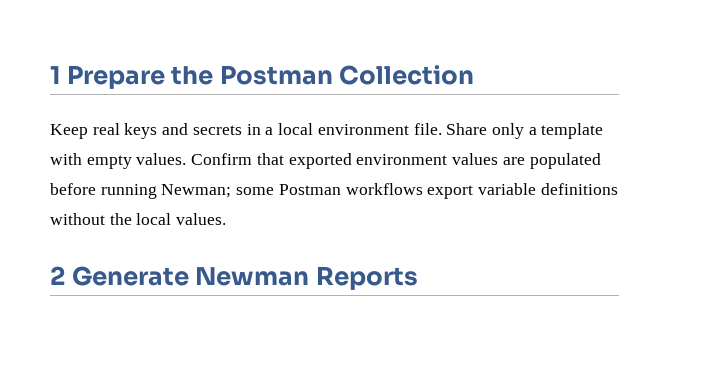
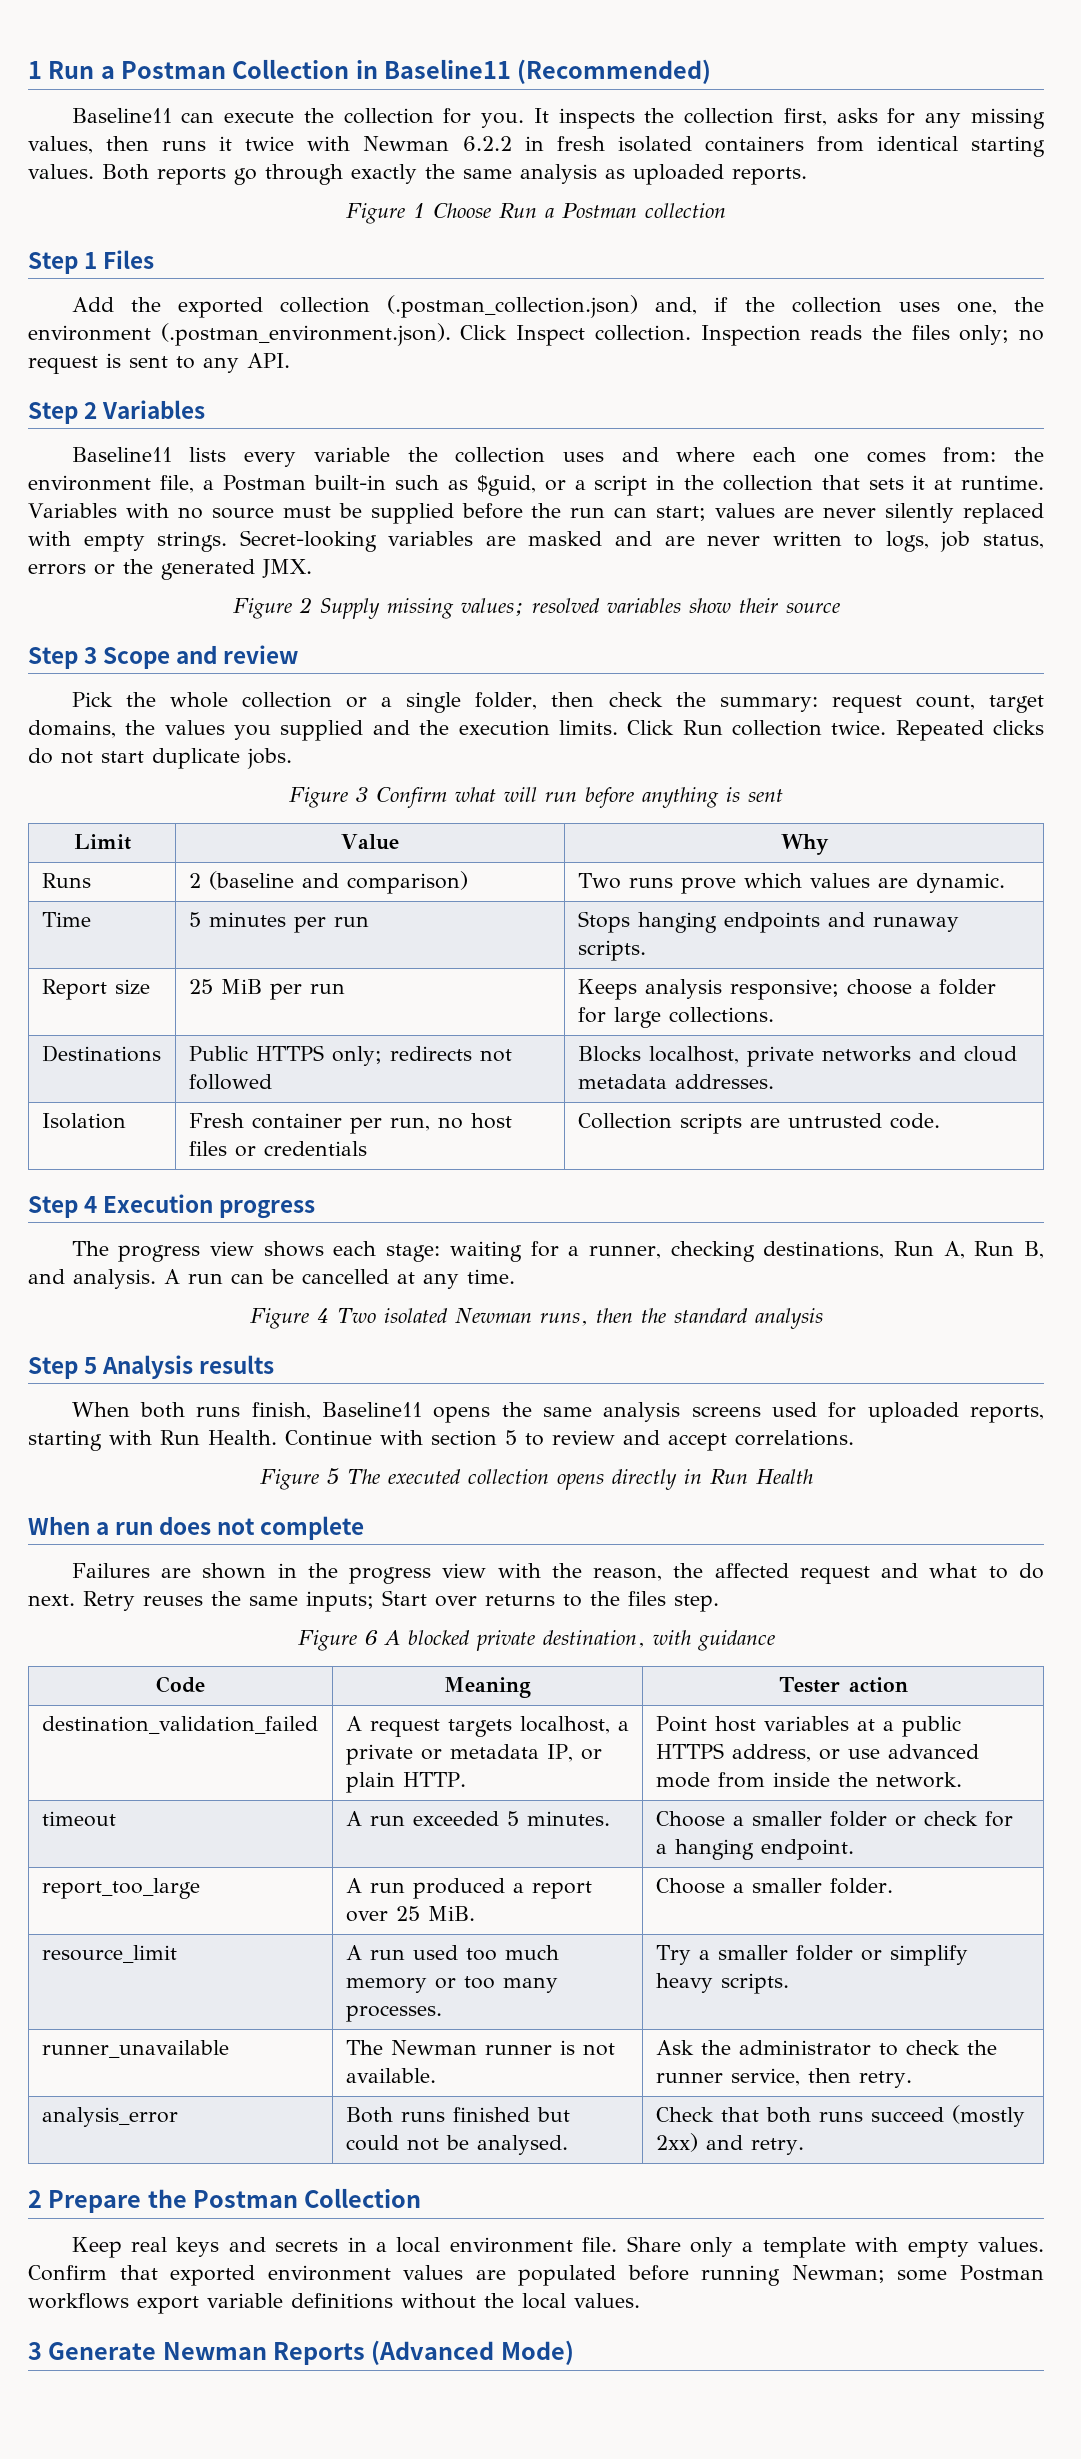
- 1 Prepare the Postman Collection
+ 1 Run a Postman Collection in Baseline11 (Recommended)
+ Baseline11 can execute the collection for you. It inspects the collection first, asks for any missing values, then runs it twice with Newman 6.2.2 in fresh isolated containers from identical starting values. Both reports go through exactly the same analysis as uploaded reports.
+ Figure 1 Choose Run a Postman collection
+ Step 1 Files
+ Add the exported collection (.postman_collection.json) and, if the collection uses one, the environment (.postman_environment.json). Click Inspect collection. Inspection reads the files only; no request is sent to any API.
+ Step 2 Variables
+ Baseline11 lists every variable the collection uses and where each one comes from: the environment file, a Postman built-in such as $guid, or a script in the collection that sets it at runtime. Variables with no source must be supplied before the run can start; values are never silently replaced with empty strings. Secret-looking variables are masked and are never written to logs, job status, errors or the generated JMX.
+ Figure 2 Supply missing values; resolved variables show their source
+ Step 3 Scope and review
+ Pick the whole collection or a single folder, then check the summary: request count, target domains, the values you supplied and the execution limits. Click Run collection twice. Repeated clicks do not start duplicate jobs.
+ Figure 3 Confirm what will run before anything is sent
+ Limit | Value | Why
+ Runs | 2 (baseline and comparison) | Two runs prove which values are dynamic.
+ Time | 5 minutes per run | Stops hanging endpoints and runaway scripts.
+ Report size | 25 MiB per run | Keeps analysis responsive; choose a folder for large collections.
+ Destinations | Public HTTPS only; redirects not followed | Blocks localhost, private networks and cloud metadata addresses.
+ Isolation | Fresh container per run, no host files or credentials | Collection scripts are untrusted code.
+ Step 4 Execution progress
+ The progress view shows each stage: waiting for a runner, checking destinations, Run A, Run B, and analysis. A run can be cancelled at any time.
+ Figure 4 Two isolated Newman runs, then the standard analysis
+ Step 5 Analysis results
+ When both runs finish, Baseline11 opens the same analysis screens used for uploaded reports, starting with Run Health. Continue with section 5 to review and accept correlations.
+ Figure 5 The executed collection opens directly in Run Health
+ When a run does not complete
+ Failures are shown in the progress view with the reason, the affected request and what to do next. Retry reuses the same inputs; Start over returns to the files step.
+ Figure 6 A blocked private destination, with guidance
+ Code | Meaning | Tester action
+ destination_validation_failed | A request targets localhost, a private or metadata IP, or plain HTTP. | Point host variables at a public HTTPS address, or use advanced mode from inside the network.
+ timeout | A run exceeded 5 minutes. | Choose a smaller folder or check for a hanging endpoint.
+ report_too_large | A run produced a report over 25 MiB. | Choose a smaller folder.
+ resource_limit | A run used too much memory or too many processes. | Try a smaller folder or simplify heavy scripts.
+ runner_unavailable | The Newman runner is not available. | Ask the administrator to check the runner service, then retry.
+ analysis_error | Both runs finished but could not be analysed. | Check that both runs succeed (mostly 2xx) and retry.
+ 2 Prepare the Postman Collection
- 2 Generate Newman Reports
+ 3 Generate Newman Reports (Advanced Mode)

